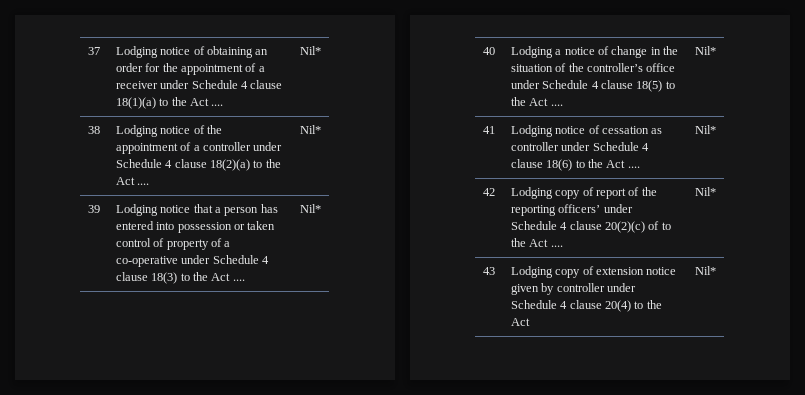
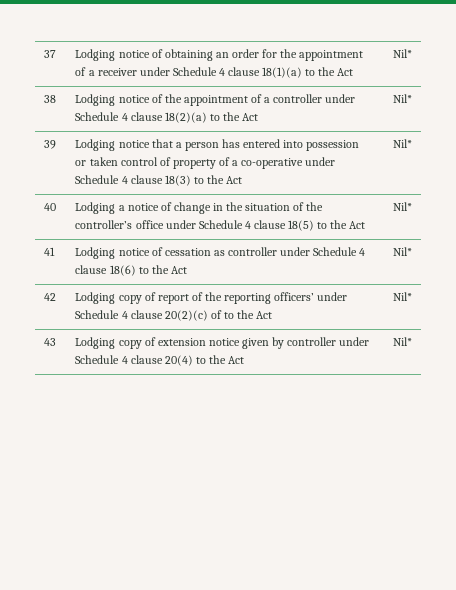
- 37 | Lodging notice of obtaining an order for the appointment of a receiver under Schedule 4 clause 18(1)(a) to the Act .... | Nil*
+ 37 | Lodging notice of obtaining an order for the appointment of a receiver under Schedule 4 clause 18(1)(a) to the Act | Nil*
- 38 | Lodging notice of the appointment of a controller under Schedule 4 clause 18(2)(a) to the Act .... | Nil*
+ 38 | Lodging notice of the appointment of a controller under Schedule 4 clause 18(2)(a) to the Act | Nil*
- 39 | Lodging notice that a person has entered into possession or taken control of property of a co-operative under Schedule 4 clause 18(3) to the Act .... | Nil*
+ 39 | Lodging notice that a person has entered into possession or taken control of property of a co-operative under Schedule 4 clause 18(3) to the Act | Nil*
- 40 | Lodging a notice of change in the situation of the controller’s office under Schedule 4 clause 18(5) to the Act .... | Nil*
+ 40 | Lodging a notice of change in the situation of the controller’s office under Schedule 4 clause 18(5) to the Act | Nil*
- 41 | Lodging notice of cessation as controller under Schedule 4 clause 18(6) to the Act .... | Nil*
+ 41 | Lodging notice of cessation as controller under Schedule 4 clause 18(6) to the Act | Nil*
- 42 | Lodging copy of report of the reporting officers’ under Schedule 4 clause 20(2)(c) of to the Act .... | Nil*
+ 42 | Lodging copy of report of the reporting officers’ under Schedule 4 clause 20(2)(c) of to the Act | Nil*

